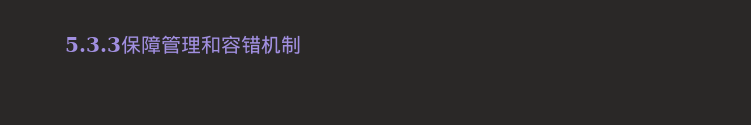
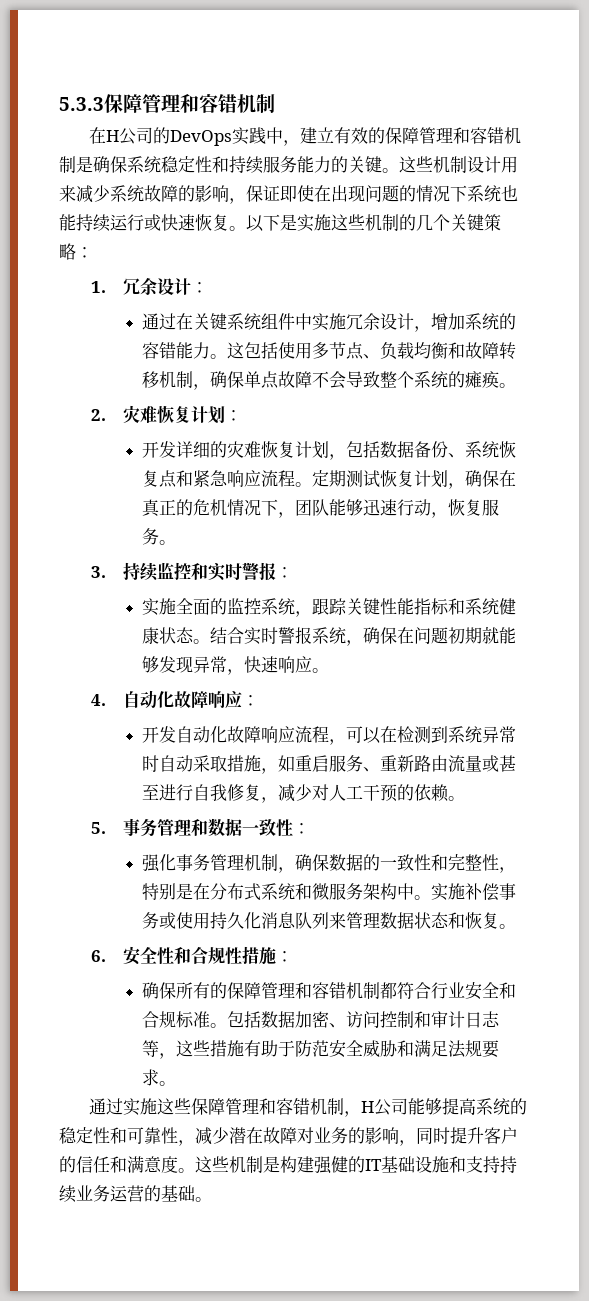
+ 在H公司的DevOps实践中，建立有效的保障管理和容错机制是确保系统稳定性和持续服务能力的关键。这些机制设计用来减少系统故障的影响，保证即使在出现问题的情况下系统也能持续运行或快速恢复。以下是实施这些机制的几个关键策略：
+ 1.冗余设计：
+ 通过在关键系统组件中实施冗余设计，增加系统的容错能力。这包括使用多节点、负载均衡和故障转移机制，确保单点故障不会导致整个系统的瘫痪。
+ 2.灾难恢复计划：
+ 开发详细的灾难恢复计划，包括数据备份、系统恢复点和紧急响应流程。定期测试恢复计划，确保在真正的危机情况下，团队能够迅速行动，恢复服务。
+ 3.持续监控和实时警报：
+ 实施全面的监控系统，跟踪关键性能指标和系统健康状态。结合实时警报系统，确保在问题初期就能够发现异常，快速响应。
+ 4.自动化故障响应：
+ 开发自动化故障响应流程，可以在检测到系统异常时自动采取措施，如重启服务、重新路由流量或甚至进行自我修复，减少对人工干预的依赖。
+ 5.事务管理和数据一致性：
+ 强化事务管理机制，确保数据的一致性和完整性，特别是在分布式系统和微服务架构中。实施补偿事务或使用持久化消息队列来管理数据状态和恢复。
+ 6.安全性和合规性措施：
+ 确保所有的保障管理和容错机制都符合行业安全和合规标准。包括数据加密、访问控制和审计日志等，这些措施有助于防范安全威胁和满足法规要求。
+ 通过实施这些保障管理和容错机制，H公司能够提高系统的稳定性和可靠性，减少潜在故障对业务的影响，同时提升客户的信任和满意度。这些机制是构建强健的IT基础设施和支持持续业务运营的基础。

